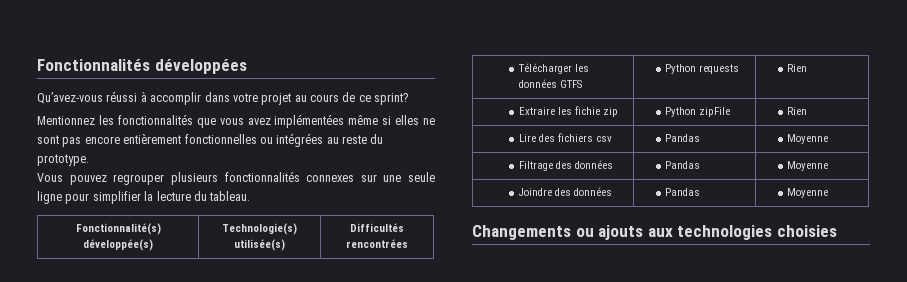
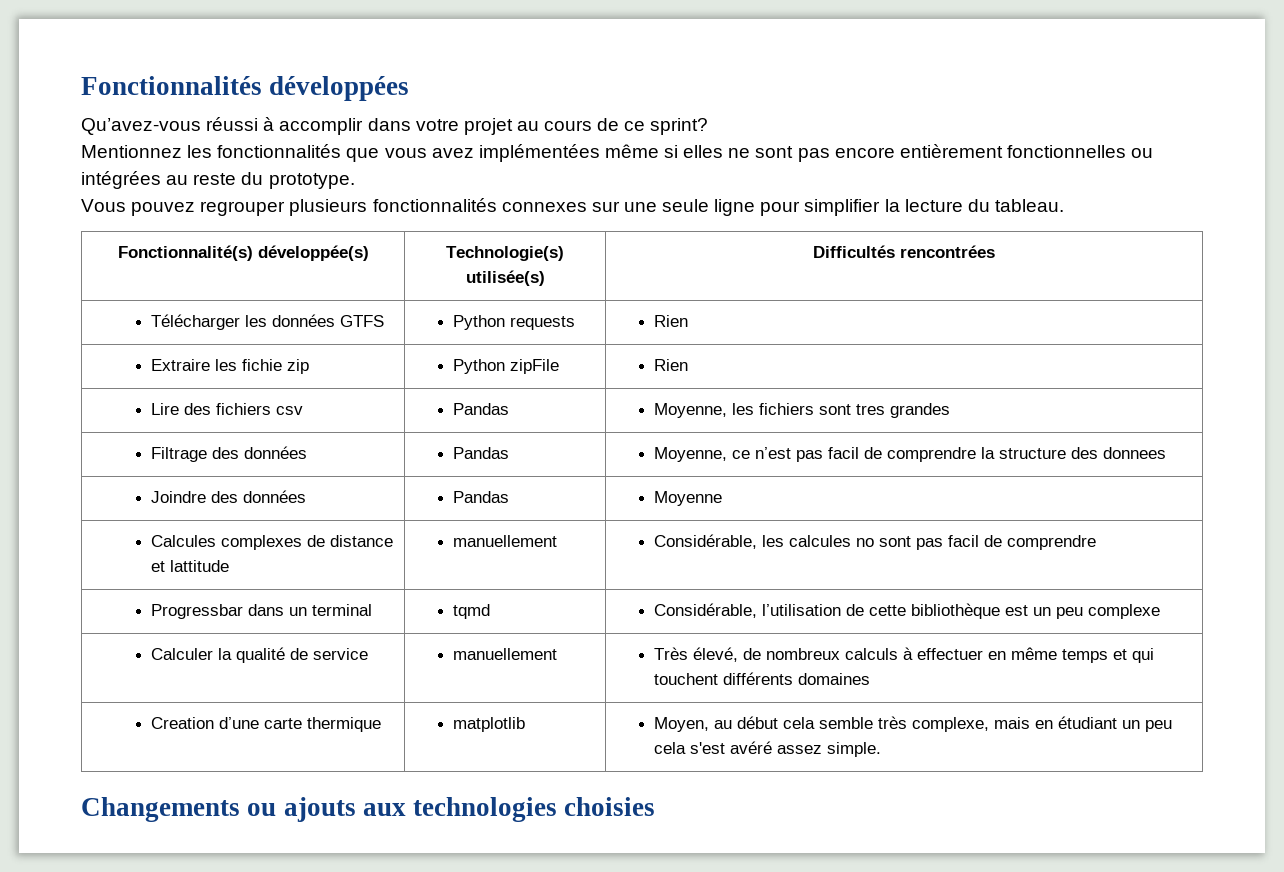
- Lire des fichiers csv | Pandas | Moyenne
- Filtrage des données | Pandas | Moyenne
+ Lire des fichiers csv | Pandas | Moyenne, les fichiers sont tres grandes
+ Filtrage des données | Pandas | Moyenne, ce n’est pas facil de comprendre la structure des donnees
+ Calcules complexes de distance et lattitude | manuellement | Considérable, les calcules no sont pas facil de comprendre
+ Progressbar dans un terminal | tqmd | Considérable, l’utilisation de cette bibliothèque est un peu complexe
+ Calculer la qualité de service | manuellement | Très élevé, de nombreux calculs à effectuer en même temps et qui touchent différents domaines
+ Creation d’une carte thermique | matplotlib | Moyen, au début cela semble très complexe, mais en étudiant un peu cela s'est avéré assez simple.

